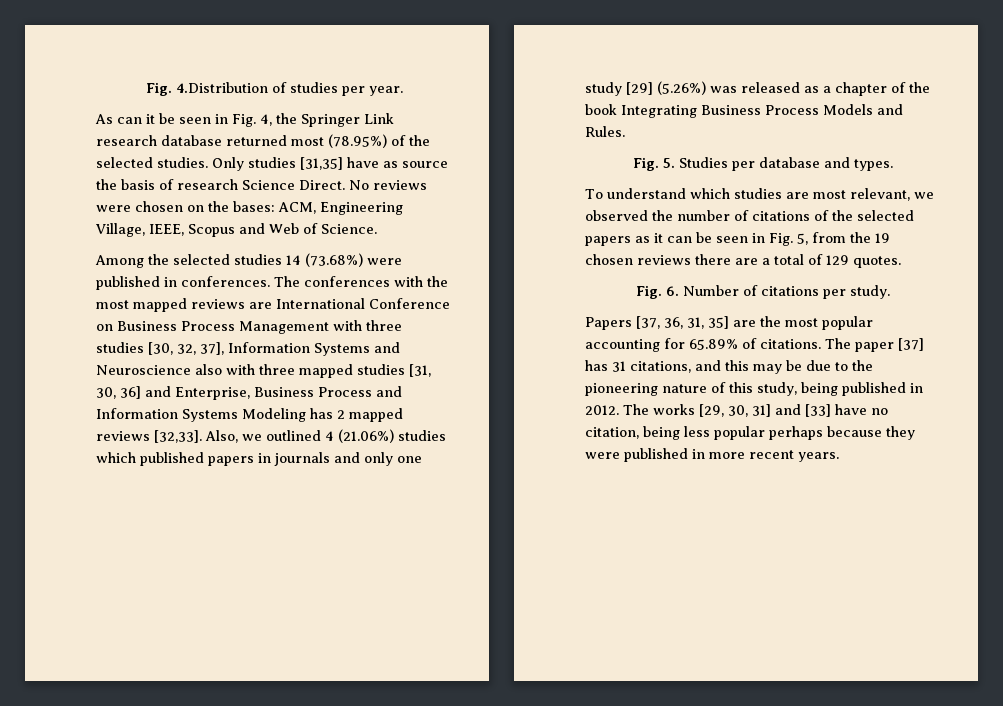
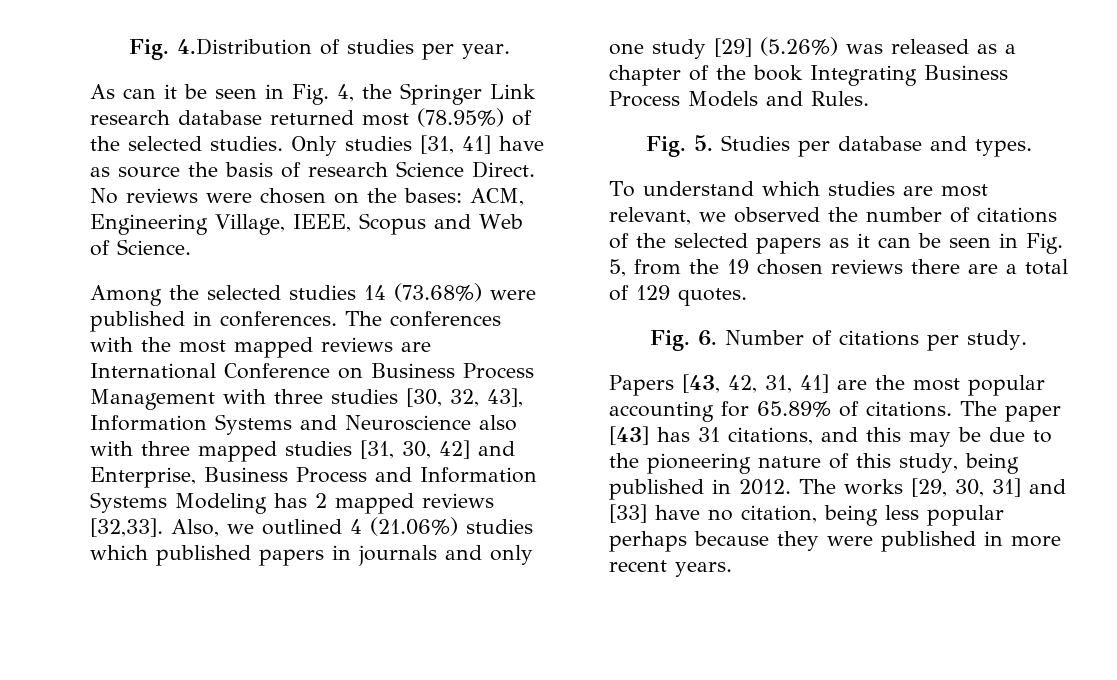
- Only studies [31,35] have as source the basis of research Science Direct.
+ Only studies [31, 41] have as source the basis of research Science Direct.
- The conferences with the most mapped reviews are International Conference on Business Process Management with three studies [30, 32, 37], Information Systems and Neuroscience also with three mapped studies [31, 30, 36] and Enterprise, Business Process and Information Systems Modeling has 2 mapped reviews [32,33].
+ The conferences with the most mapped reviews are International Conference on Business Process Management with three studies [30, 32, 43], Information Systems and Neuroscience also with three mapped studies [31, 30, 42] and Enterprise, Business Process and Information Systems Modeling has 2 mapped reviews [32,33].
- Papers [37, 36, 31, 35] are the most popular accounting for 65.89% of citations.
+ Papers [43, 42, 31, 41] are the most popular accounting for 65.89% of citations.
- The paper [37] has 31 citations, and this may be due to the pioneering nature of this study, being published in 2012.
+ The paper [43] has 31 citations, and this may be due to the pioneering nature of this study, being published in 2012.

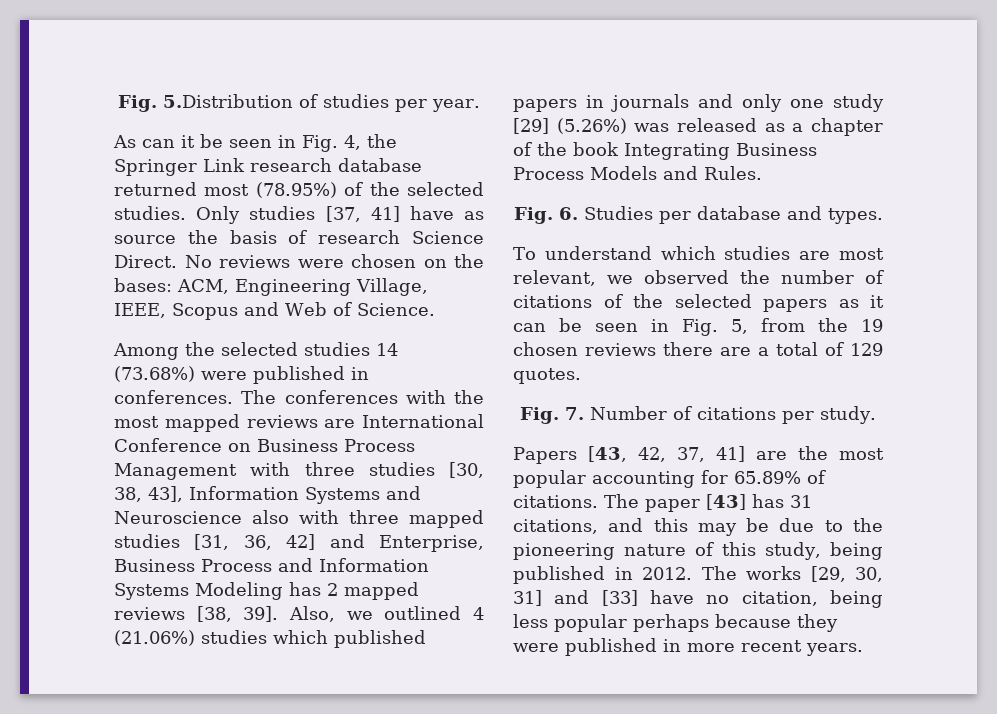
- Fig. 4.Distribution of studies per year.
+ Fig. 5.Distribution of studies per year.
- Only studies [31, 41] have as source the basis of research Science Direct.
+ Only studies [37, 41] have as source the basis of research Science Direct.
- The conferences with the most mapped reviews are International Conference on Business Process Management with three studies [30, 32, 43], Information Systems and Neuroscience also with three mapped studies [31, 30, 42] and Enterprise, Business Process and Information Systems Modeling has 2 mapped reviews [32,33].
+ The conferences with the most mapped reviews are International Conference on Business Process Management with three studies [30, 38, 43], Information Systems and Neuroscience also with three mapped studies [31, 36, 42] and Enterprise, Business Process and Information Systems Modeling has 2 mapped reviews [38, 39].
- Fig. 5. Studies per database and types.
+ Fig. 6. Studies per database and types.
- Fig. 6. Number of citations per study.
+ Fig. 7. Number of citations per study.
- Papers [43, 42, 31, 41] are the most popular accounting for 65.89% of citations.
+ Papers [43, 42, 37, 41] are the most popular accounting for 65.89% of citations.

